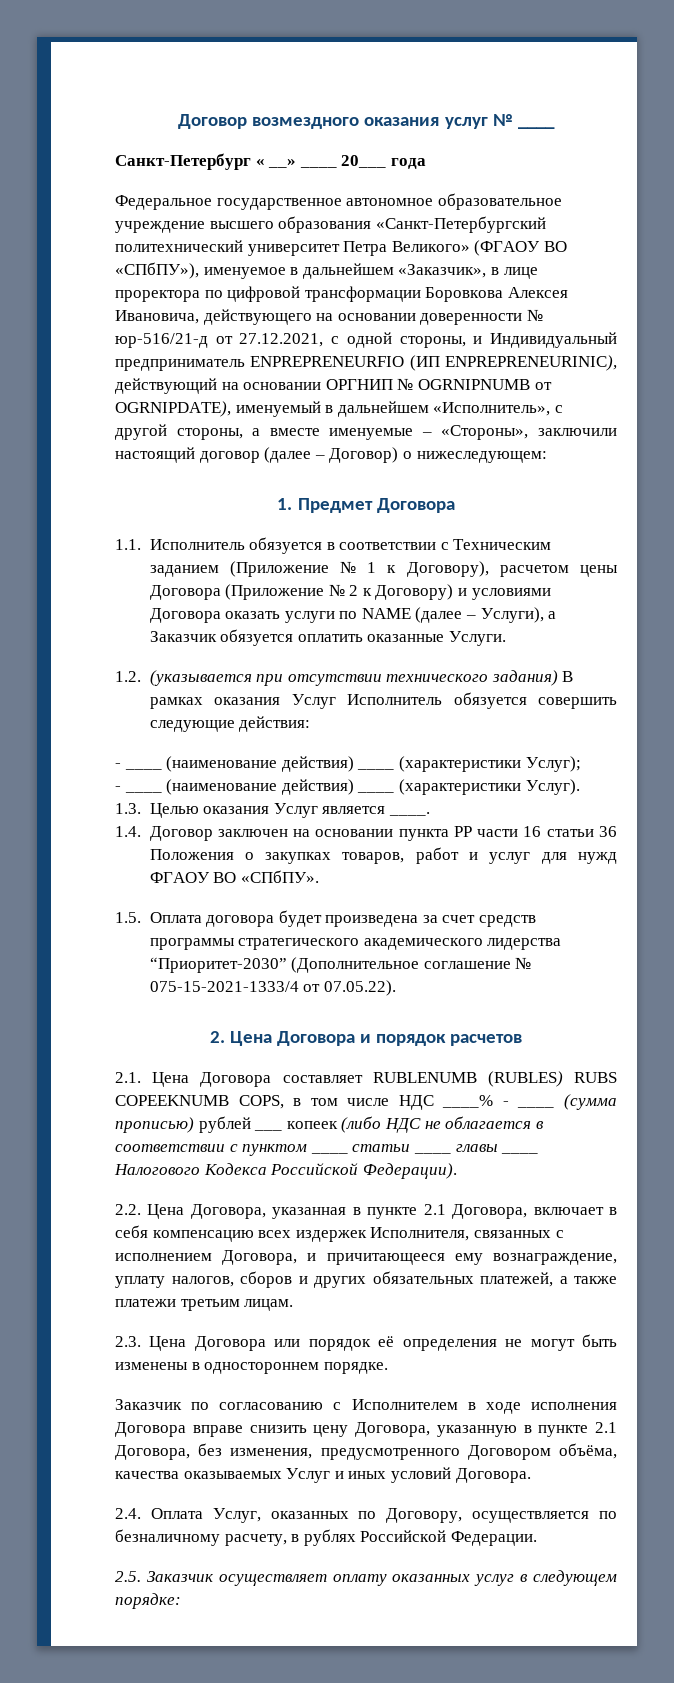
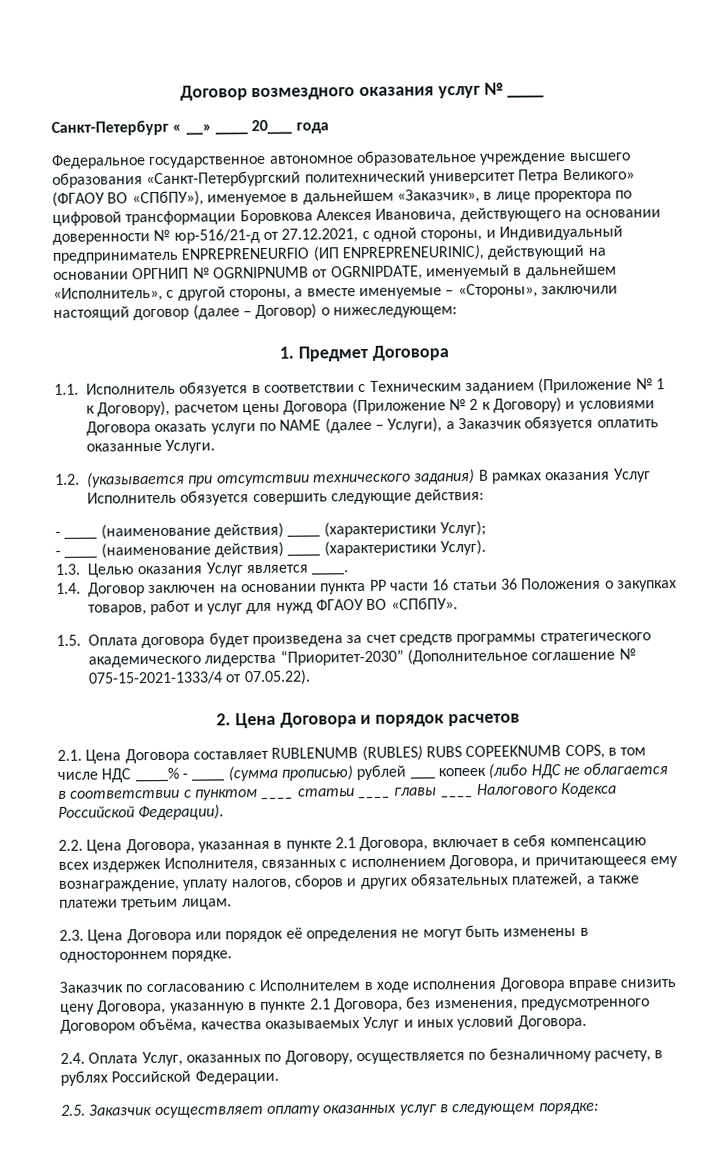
- Федеральное государственное автономное образовательное учреждение высшего образования «Санкт-Петербургский политехнический университет Петра Великого» (ФГАОУ ВО «СПбПУ»), именуемое в дальнейшем «Заказчик», в лице проректора по цифровой трансформации Боровкова Алексея Ивановича, действующего на основании доверенности № юр-516/21-д от 27.12.2021, с одной стороны, и Индивидуальный предприниматель ENPREPRENEURFIO (ИП ENPREPRENEURINIC), действующий на основании ОРГНИП № OGRNIPNUMB от OGRNIPDATE), именуемый в дальнейшем «Исполнитель», с другой стороны, а вместе именуемые – «Стороны», заключили настоящий договор (далее – Договор) о нижеследующем:
+ Федеральное государственное автономное образовательное учреждение высшего образования «Санкт-Петербургский политехнический университет Петра Великого» (ФГАОУ ВО «СПбПУ»), именуемое в дальнейшем «Заказчик», в лице проректора по цифровой трансформации Боровкова Алексея Ивановича, действующего на основании доверенности № юр-516/21-д от 27.12.2021, с одной стороны, и Индивидуальный предприниматель ENPREPRENEURFIO (ИП ENPREPRENEURINIC), действующий на основании ОРГНИП № OGRNIPNUMB от OGRNIPDATE, именуемый в дальнейшем «Исполнитель», с другой стороны, а вместе именуемые – «Стороны», заключили настоящий договор (далее – Договор) о нижеследующем:

